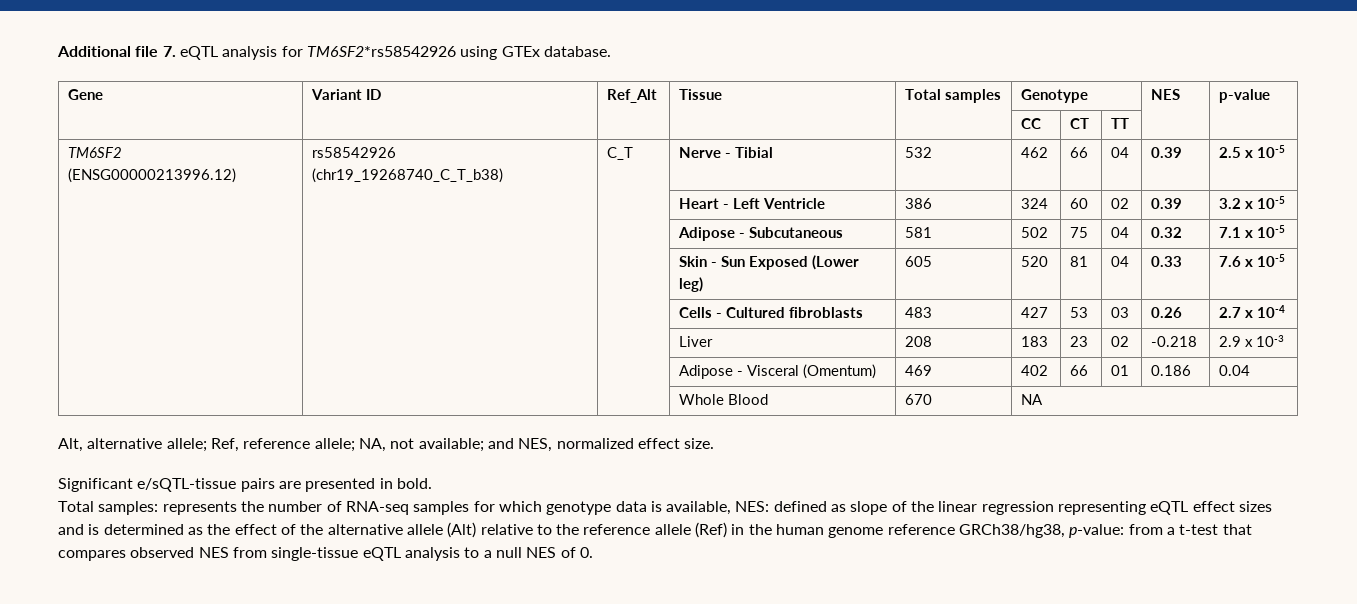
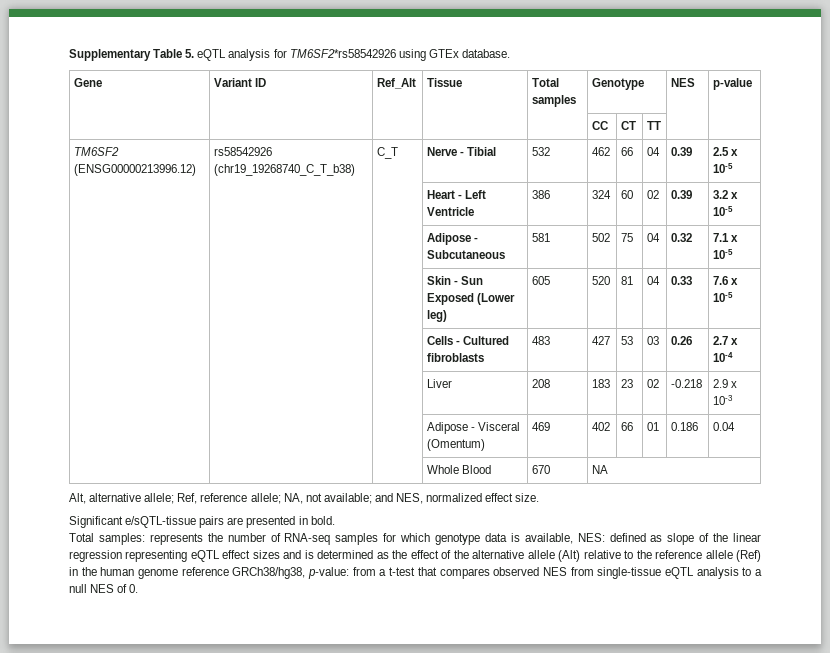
- Additional file 7. eQTL analysis for TM6SF2*rs58542926 using GTEx database.
+ Supplementary Table 5. eQTL analysis for TM6SF2*rs58542926 using GTEx database.

